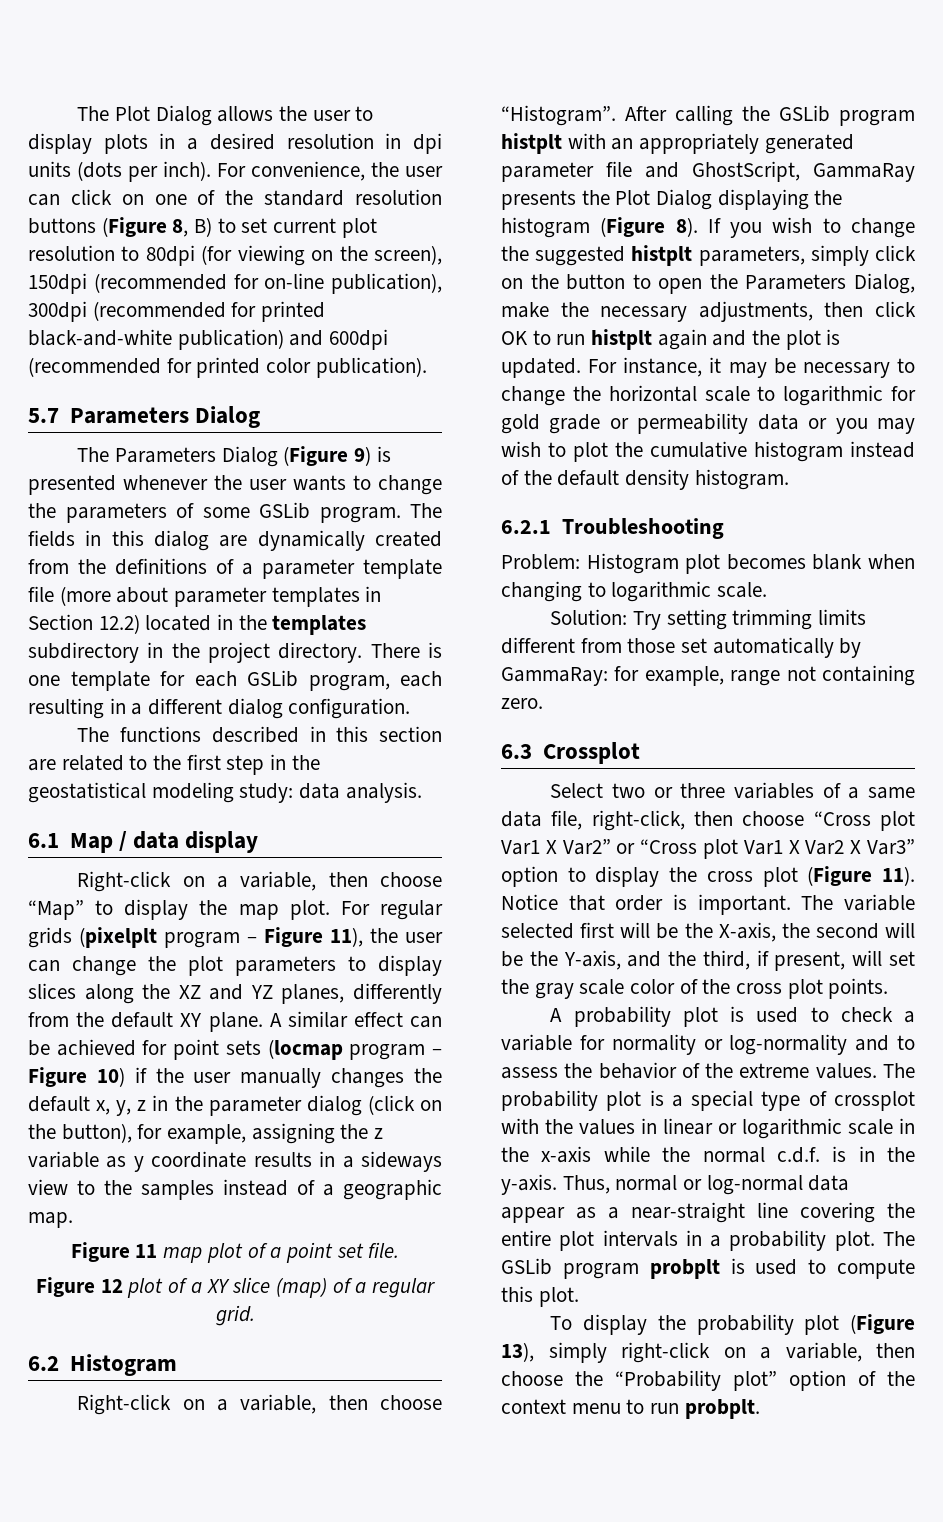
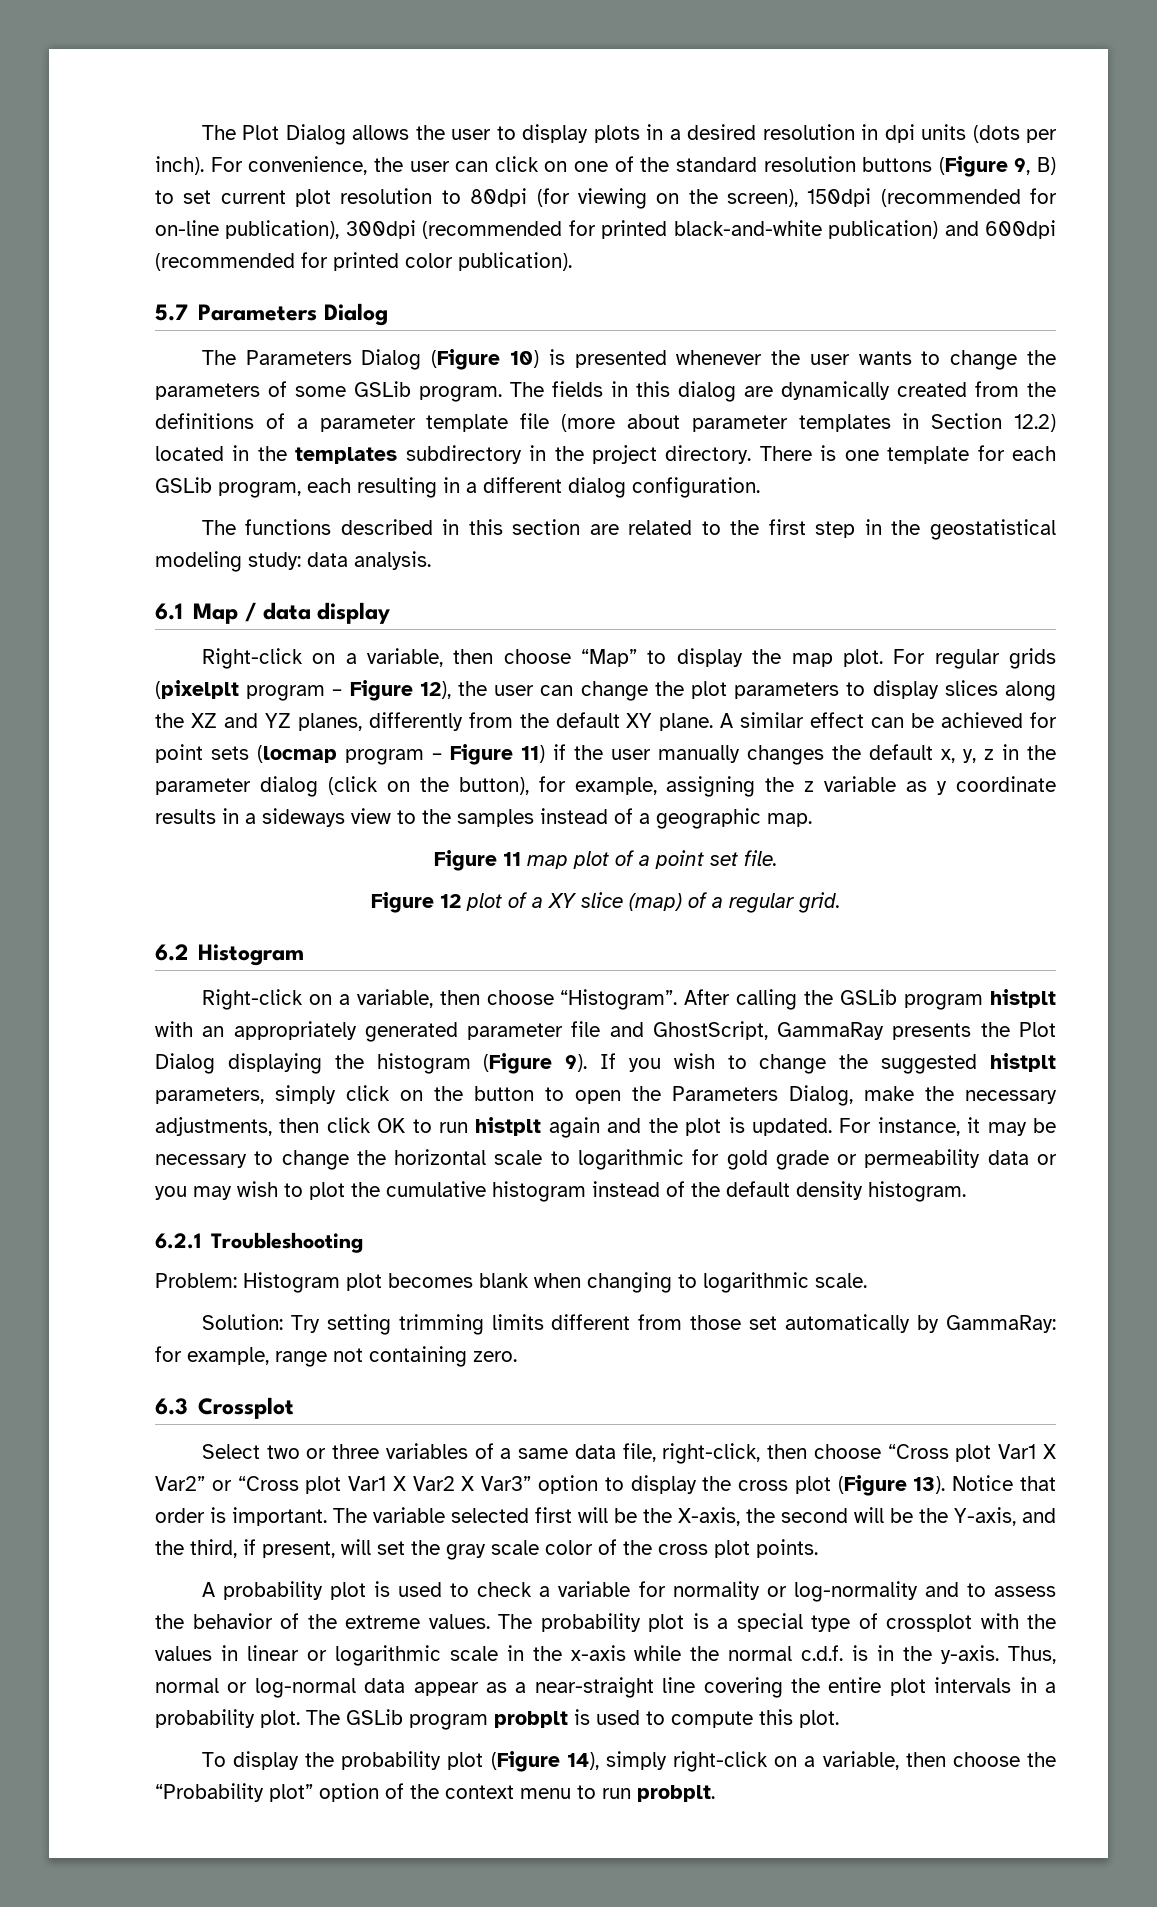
- For convenience, the user can click on one of the standard resolution buttons (Figure 8, B) to set current plot resolution to 80dpi (for viewing on the screen), 150dpi (recommended for on-line publication), 300dpi (recommended for printed black-and-white publication) and 600dpi (recommended for printed color publication).
+ For convenience, the user can click on one of the standard resolution buttons (Figure 9, B) to set current plot resolution to 80dpi (for viewing on the screen), 150dpi (recommended for on-line publication), 300dpi (recommended for printed black-and-white publication) and 600dpi (recommended for printed color publication).
- The Parameters Dialog (Figure 9) is presented whenever the user wants to change the parameters of some GSLib program.
+ The Parameters Dialog (Figure 10) is presented whenever the user wants to change the parameters of some GSLib program.
- For regular grids (pixelplt program – Figure 11), the user can change the plot parameters to display slices along the XZ and YZ planes, differently from the default XY plane.
+ For regular grids (pixelplt program – Figure 12), the user can change the plot parameters to display slices along the XZ and YZ planes, differently from the default XY plane.
- A similar effect can be achieved for point sets (locmap program – Figure 10) if the user manually changes the default x, y, z in the parameter dialog (click on the button), for example, assigning the z variable as y coordinate results in a sideways view to the samples instead of a geographic map.
+ A similar effect can be achieved for point sets (locmap program – Figure 11) if the user manually changes the default x, y, z in the parameter dialog (click on the button), for example, assigning the z variable as y coordinate results in a sideways view to the samples instead of a geographic map.
- After calling the GSLib program histplt with an appropriately generated parameter file and GhostScript, GammaRay presents the Plot Dialog displaying the histogram (Figure 8).
+ After calling the GSLib program histplt with an appropriately generated parameter file and GhostScript, GammaRay presents the Plot Dialog displaying the histogram (Figure 9).
- Select two or three variables of a same data file, right-click, then choose “Cross plot Var1 X Var2” or “Cross plot Var1 X Var2 X Var3” option to display the cross plot (Figure 11).
+ Select two or three variables of a same data file, right-click, then choose “Cross plot Var1 X Var2” or “Cross plot Var1 X Var2 X Var3” option to display the cross plot (Figure 13).
- To display the probability plot (Figure 13), simply right-click on a variable, then choose the “Probability plot” option of the context menu to run probplt.
+ To display the probability plot (Figure 14), simply right-click on a variable, then choose the “Probability plot” option of the context menu to run probplt.

